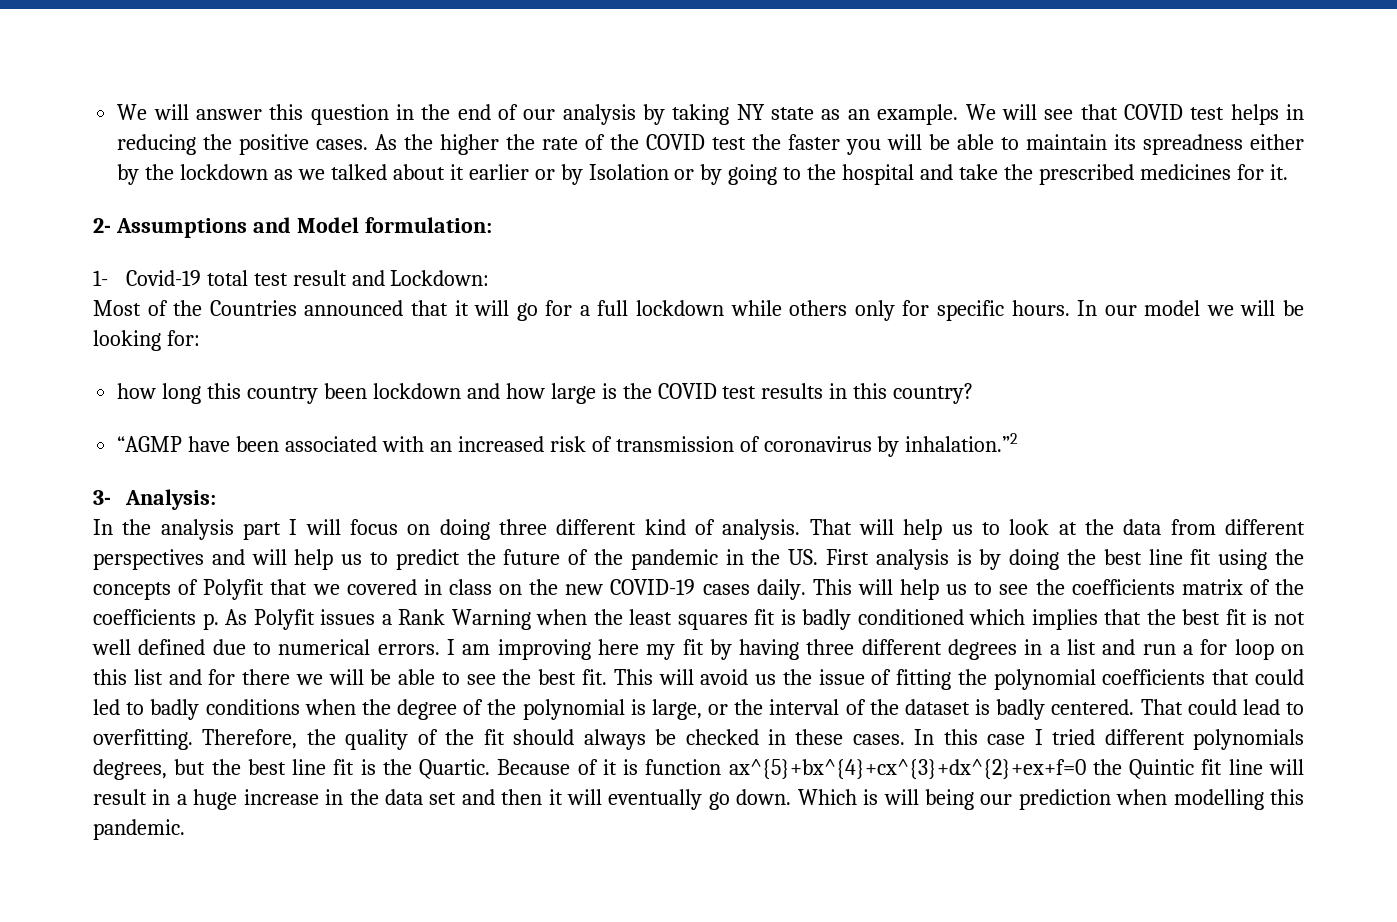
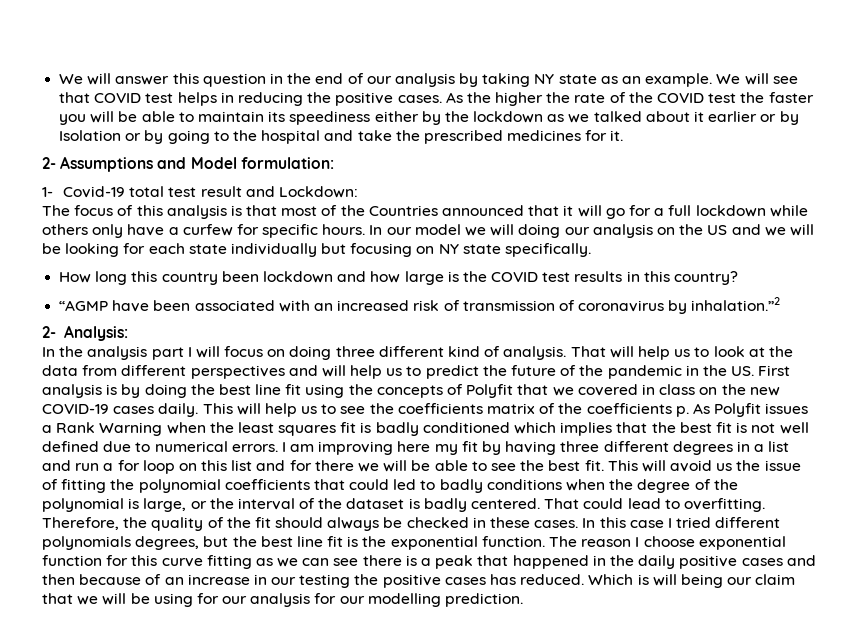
- As the higher the rate of the COVID test the faster you will be able to maintain its spreadness either by the lockdown as we talked about it earlier or by Isolation or by going to the hospital and take the prescribed medicines for it.
+ As the higher the rate of the COVID test the faster you will be able to maintain its speediness either by the lockdown as we talked about it earlier or by Isolation or by going to the hospital and take the prescribed medicines for it.
- Most of the Countries announced that it will go for a full lockdown while others only for specific hours.
+ The focus of this analysis is that most of the Countries announced that it will go for a full lockdown while others only have a curfew for specific hours.
- In our model we will be looking for:
- how long this country been lockdown and how large is the COVID test results in this country?
+ In our model we will doing our analysis on the US and we will be looking for each state individually but focusing on NY state specifically.
+ How long this country been lockdown and how large is the COVID test results in this country?
- 3- Analysis:
+ 2- Analysis:
- In this case I tried different polynomials degrees, but the best line fit is the Quartic. Because of it is function ax^{5}+bx^{4}+cx^{3}+dx^{2}+ex+f=0 the Quintic fit line will result in a huge increase in the data set and then it will eventually go down.
+ In this case I tried different polynomials degrees, but the best line fit is the exponential function. The reason I choose exponential function for this curve fitting as we can see there is a peak that happened in the daily positive cases and then because of an increase in our testing the positive cases has reduced.
- Which is will being our prediction when modelling this pandemic.
+ Which is will being our claim that we will be using for our analysis for our modelling prediction.

